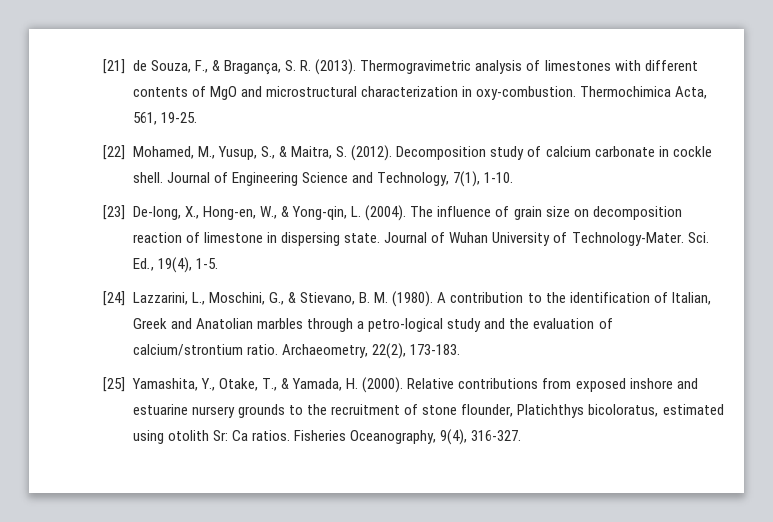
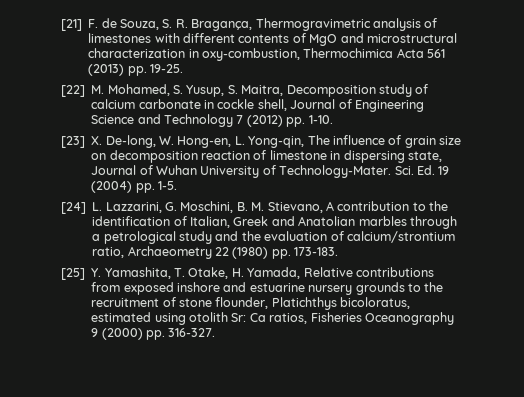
- [21] de Souza, F., & Bragança, S. R. (2013). Thermogravimetric analysis of limestones with different contents of MgO and microstructural characterization in oxy-combustion. Thermochimica Acta, 561, 19-25.
- [22] Mohamed, M., Yusup, S., & Maitra, S. (2012). Decomposition study of calcium carbonate in cockle shell. Journal of Engineering Science and Technology, 7(1), 1-10.
- [23] De-long, X., Hong-en, W., & Yong-qin, L. (2004). The influence of grain size on decomposition reaction of limestone in dispersing state. Journal of Wuhan University of Technology-Mater.
+ [21] F. de Souza, S. R. Bragança, Thermogravimetric analysis of limestones with different contents of MgO and microstructural characterization in oxy-combustion, Thermochimica Acta 561 (2013) pp. 19-25.
+ [22] M. Mohamed, S. Yusup, S. Maitra, Decomposition study of calcium carbonate in cockle shell, Journal of Engineering Science and Technology 7 (2012) pp. 1-10.
+ [23] X. De-long, W. Hong-en, L. Yong-qin, The influence of grain size on decomposition reaction of limestone in dispersing state, Journal of Wuhan University of Technology-Mater.
- Sci. Ed., 19(4), 1-5.
- [24] Lazzarini, L., Moschini, G., & Stievano, B. M. (1980). A contribution to the identification of Italian, Greek and Anatolian marbles through a petro-logical study and the evaluation of calcium/strontium ratio. Archaeometry, 22(2), 173-183.
- [25] Yamashita, Y., Otake, T., & Yamada, H. (2000). Relative contributions from exposed inshore and estuarine nursery grounds to the recruitment of stone flounder, Platichthys bicoloratus, estimated using otolith Sr: Ca ratios. Fisheries Oceanography, 9(4), 316-327.
+ Sci. Ed. 19 (2004) pp. 1-5.
+ [24] L. Lazzarini, G. Moschini, B. M. Stievano, A contribution to the identification of Italian, Greek and Anatolian marbles through a petrological study and the evaluation of calcium/strontium ratio, Archaeometry 22 (1980) pp. 173-183.
+ [25] Y. Yamashita, T. Otake, H. Yamada, Relative contributions from exposed inshore and estuarine nursery grounds to the recruitment of stone flounder, Platichthys bicoloratus, estimated using otolith Sr: Ca ratios, Fisheries Oceanography 9 (2000) pp. 316-327.

